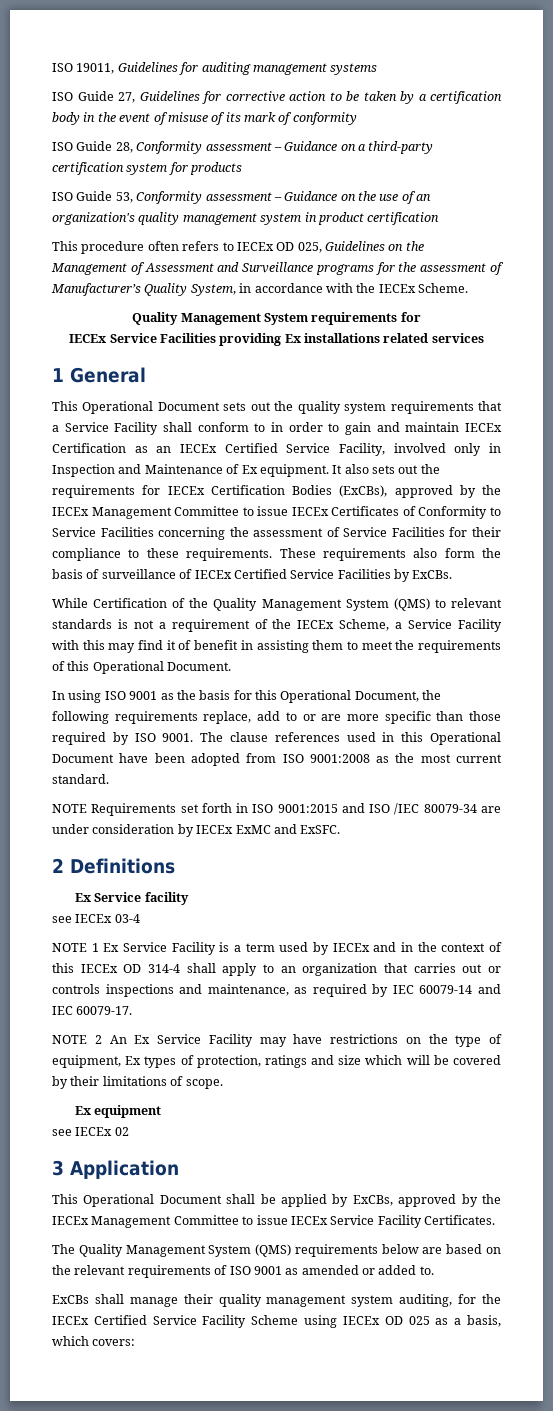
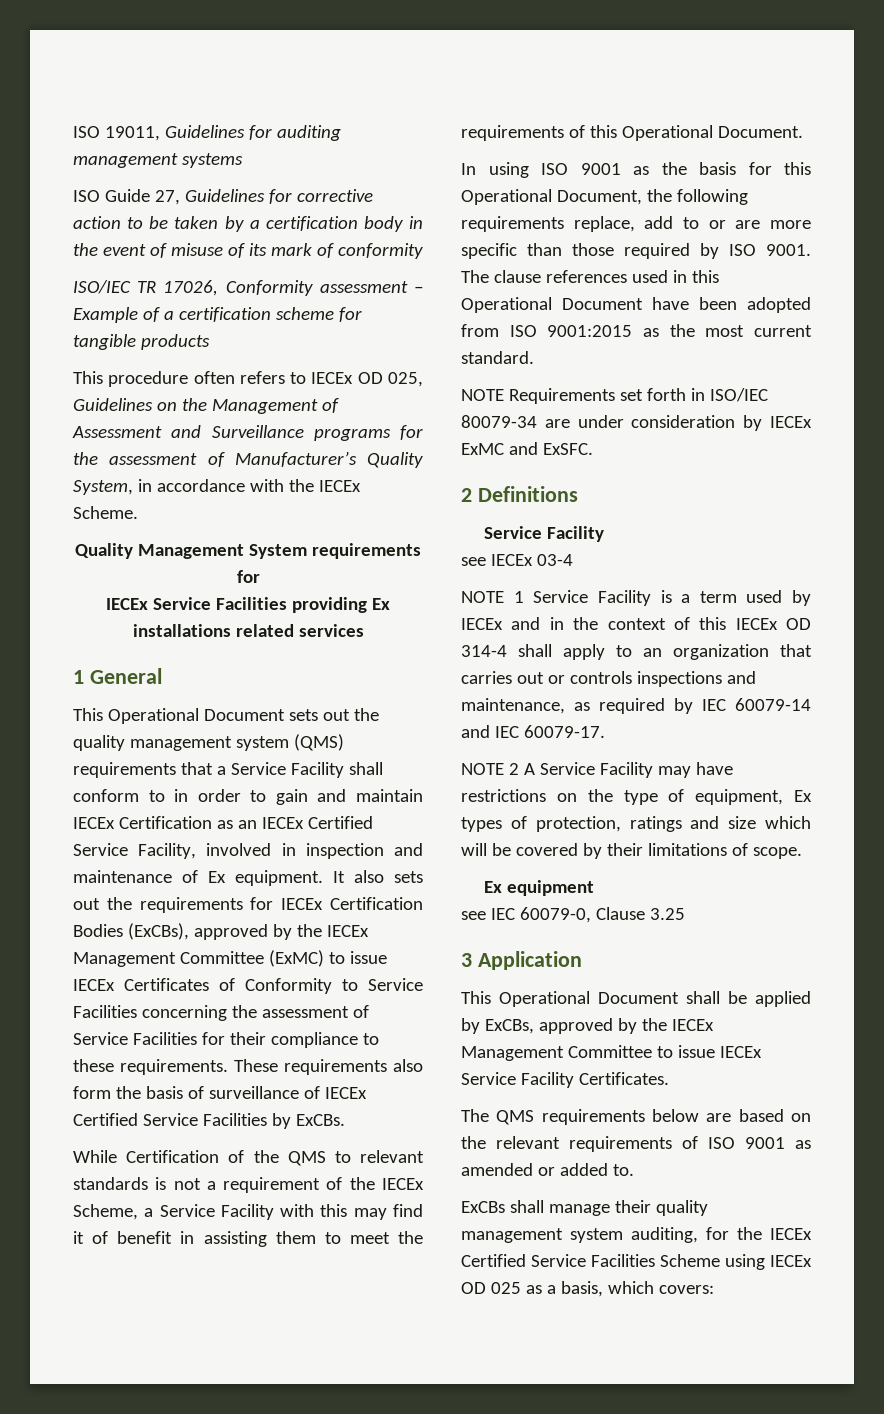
- ISO Guide 28, Conformity assessment – Guidance on a third-party certification system for products
- ISO Guide 53, Conformity assessment – Guidance on the use of an organization's quality management system in product certification
+ ISO/IEC TR 17026, Conformity assessment – Example of a certification scheme for tangible products
- This Operational Document sets out the quality system requirements that a Service Facility shall conform to in order to gain and maintain IECEx Certification as an IECEx Certified Service Facility, involved only in Inspection and Maintenance of Ex equipment.
+ This Operational Document sets out the quality management system (QMS) requirements that a Service Facility shall conform to in order to gain and maintain IECEx Certification as an IECEx Certified Service Facility, involved in inspection and maintenance of Ex equipment.
- It also sets out the requirements for IECEx Certification Bodies (ExCBs), approved by the IECEx Management Committee to issue IECEx Certificates of Conformity to Service Facilities concerning the assessment of Service Facilities for their compliance to these requirements.
+ It also sets out the requirements for IECEx Certification Bodies (ExCBs), approved by the IECEx Management Committee (ExMC) to issue IECEx Certificates of Conformity to Service Facilities concerning the assessment of Service Facilities for their compliance to these requirements.
- While Certification of the Quality Management System (QMS) to relevant standards is not a requirement of the IECEx Scheme, a Service Facility with this may find it of benefit in assisting them to meet the requirements of this Operational Document.
+ While Certification of the QMS to relevant standards is not a requirement of the IECEx Scheme, a Service Facility with this may find it of benefit in assisting them to meet the requirements of this Operational Document.
- The clause references used in this Operational Document have been adopted from ISO 9001:2008 as the most current standard.
+ The clause references used in this Operational Document have been adopted from ISO 9001:2015 as the most current standard.
- NOTE Requirements set forth in ISO 9001:2015 and ISO /IEC 80079-34 are under consideration by IECEx ExMC and ExSFC.
+ NOTE Requirements set forth in ISO/IEC 80079-34 are under consideration by IECEx ExMC and ExSFC.
  2 Definitions
- Ex Service facility
+ Service Facility
- NOTE 1 Ex Service Facility is a term used by IECEx and in the context of this IECEx OD 314-4 shall apply to an organization that carries out or controls inspections and maintenance, as required by IEC 60079-14 and IEC 60079-17.
+ NOTE 1 Service Facility is a term used by IECEx and in the context of this IECEx OD 314-4 shall apply to an organization that carries out or controls inspections and maintenance, as required by IEC 60079-14 and IEC 60079-17.
- NOTE 2 An Ex Service Facility may have restrictions on the type of equipment, Ex types of protection, ratings and size which will be covered by their limitations of scope.
+ NOTE 2 A Service Facility may have restrictions on the type of equipment, Ex types of protection, ratings and size which will be covered by their limitations of scope.
- see IECEx 02
+ see IEC 60079-0, Clause 3.25
- The Quality Management System (QMS) requirements below are based on the relevant requirements of ISO 9001 as amended or added to.
+ The QMS requirements below are based on the relevant requirements of ISO 9001 as amended or added to.
- ExCBs shall manage their quality management system auditing, for the IECEx Certified Service Facility Scheme using IECEx OD 025 as a basis, which covers:
+ ExCBs shall manage their quality management system auditing, for the IECEx Certified Service Facilities Scheme using IECEx OD 025 as a basis, which covers:

